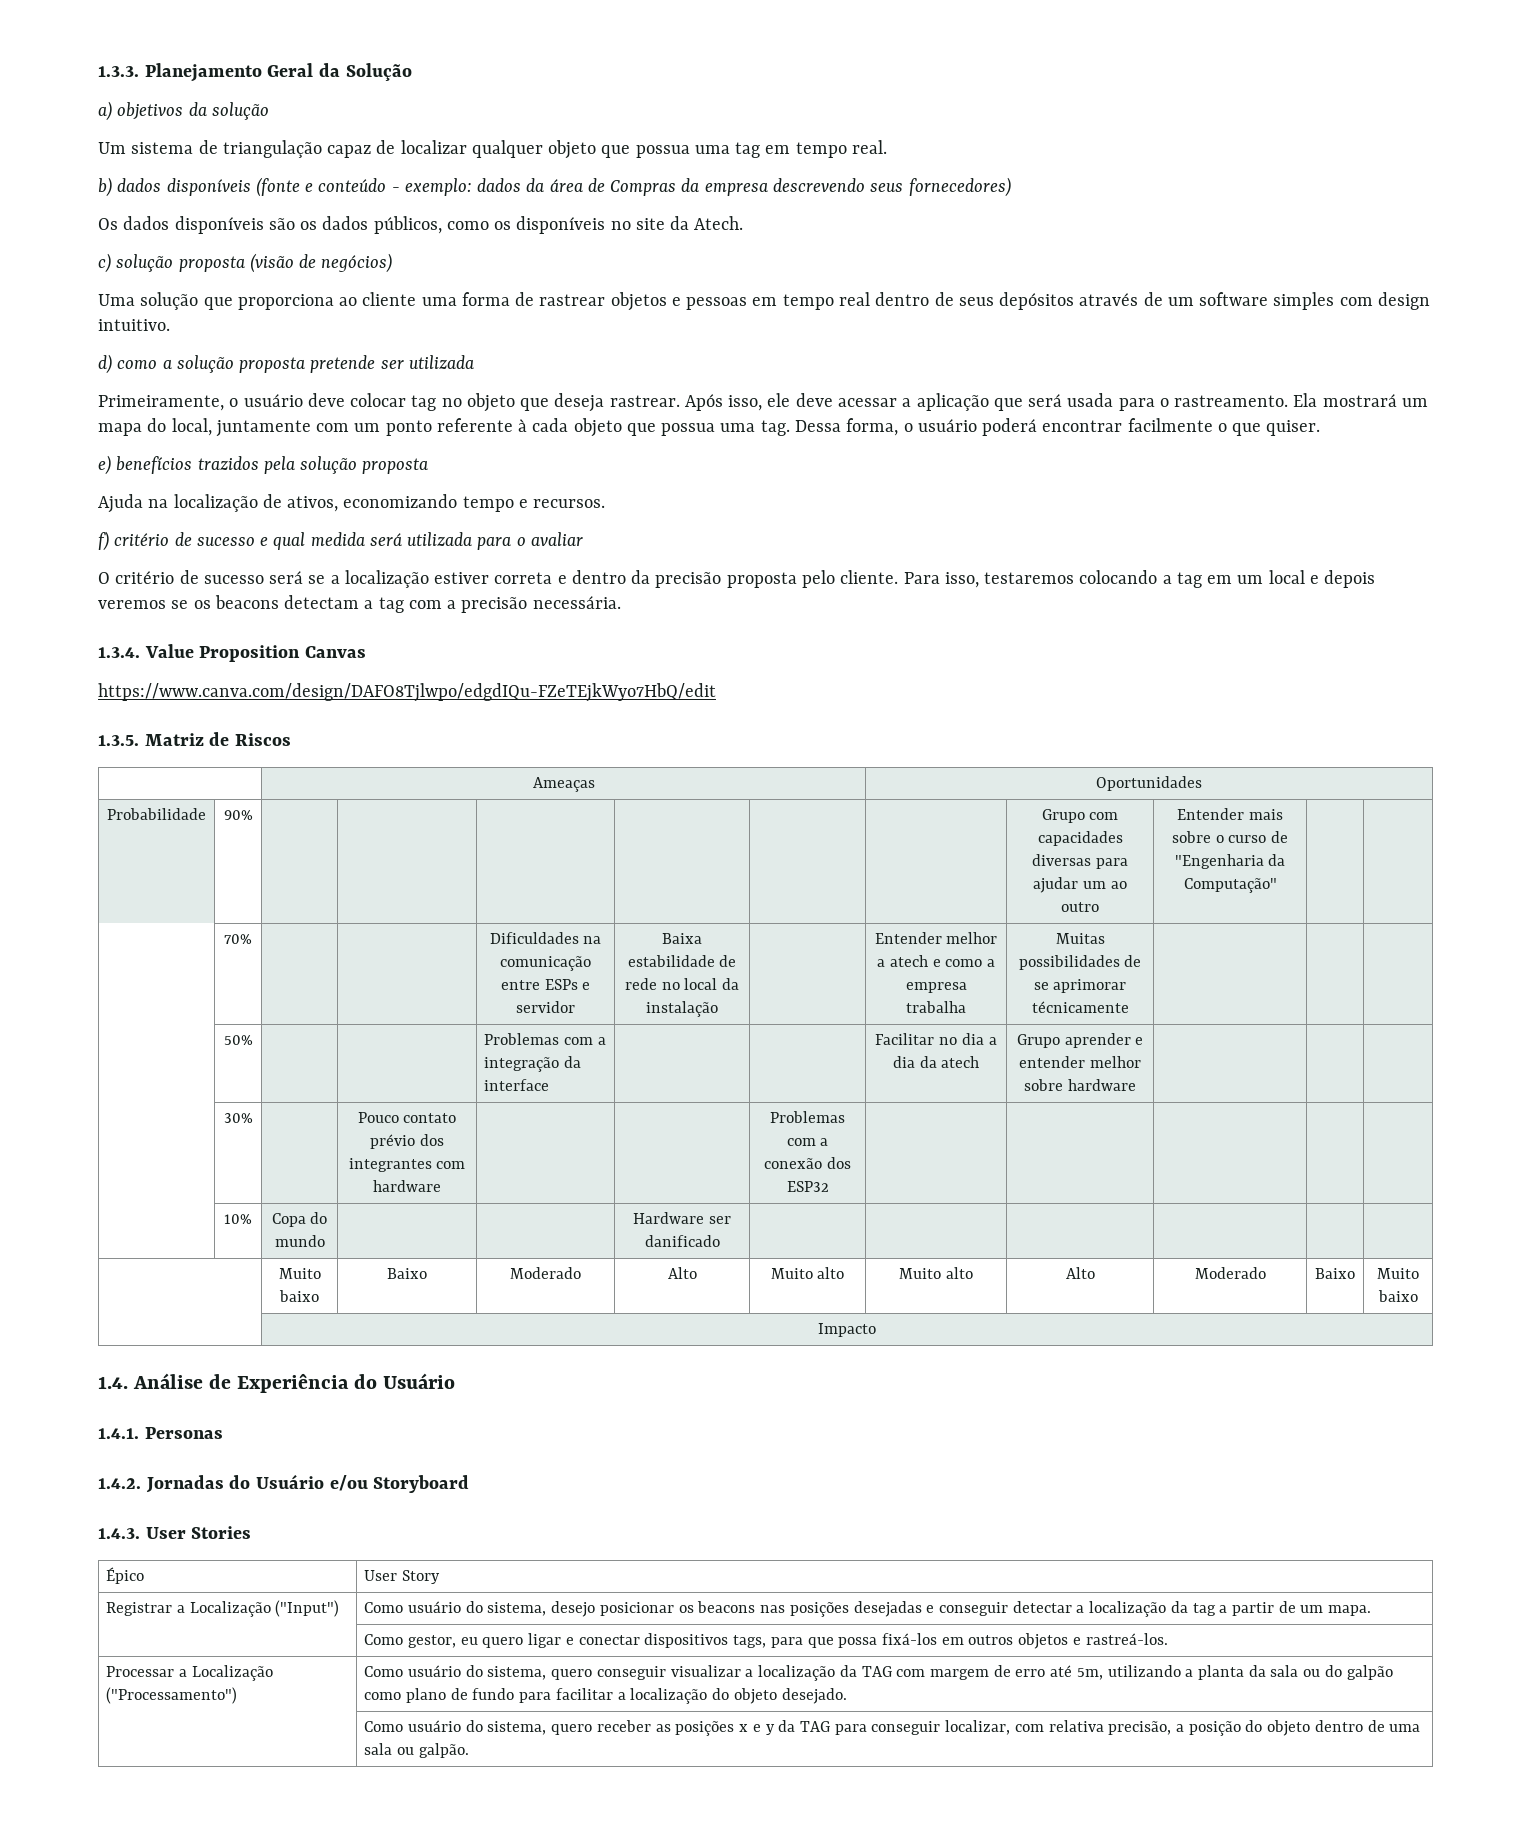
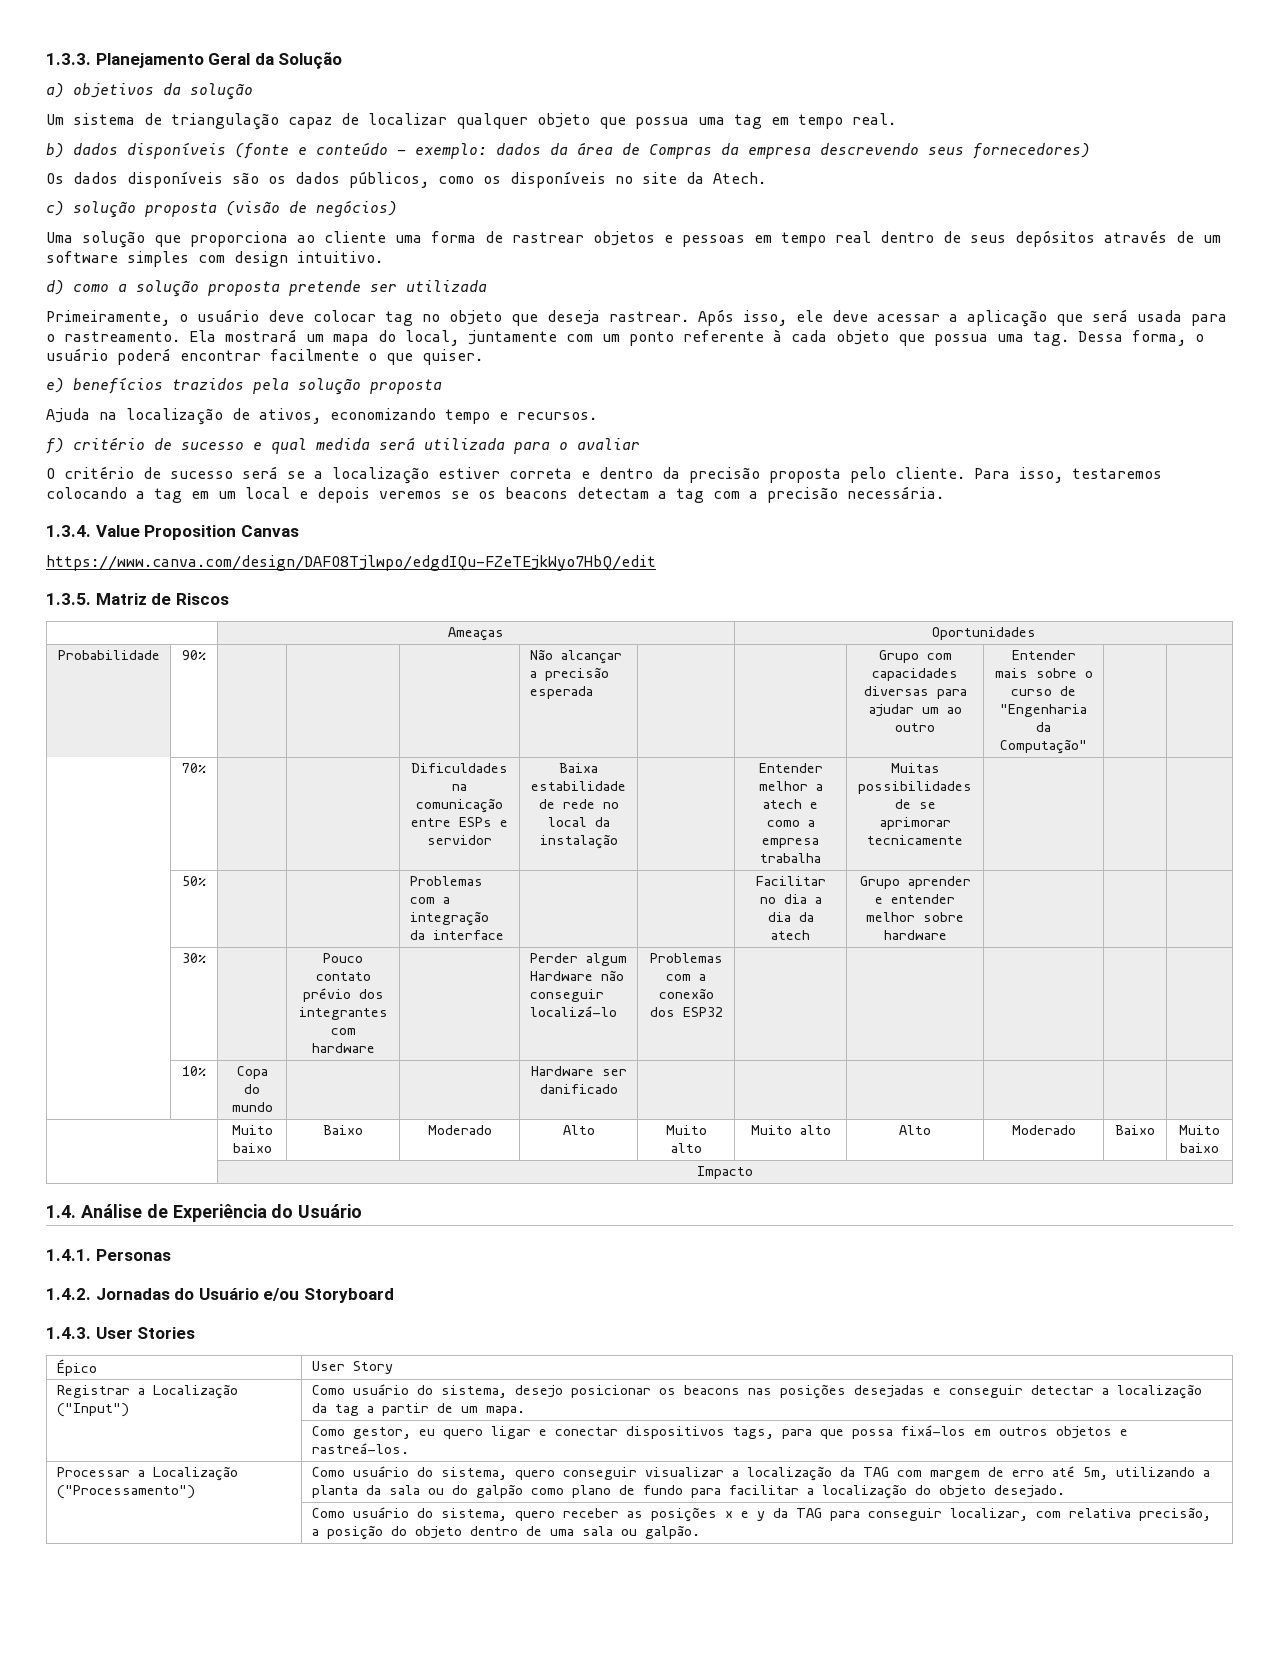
- Probabilidade | 90% | | | | | | | Grupo com capacidades diversas para ajudar um ao outro | Entender mais sobre o curso de "Engenharia da Computação" | |
+ Probabilidade | 90% | | | | Não alcançar a precisão esperada | | | Grupo com capacidades diversas para ajudar um ao outro | Entender mais sobre o curso de "Engenharia da Computação" | |
- | 70% | | | Dificuldades na comunicação entre ESPs e servidor | Baixa estabilidade de rede no local da instalação | | Entender melhor a atech e como a empresa trabalha | Muitas possibilidades de se aprimorar técnicamente | | |
+ | 70% | | | Dificuldades na comunicação entre ESPs e servidor | Baixa estabilidade de rede no local da instalação | | Entender melhor a atech e como a empresa trabalha | Muitas possibilidades de se aprimorar tecnicamente | | |
- | 30% | | Pouco contato prévio dos integrantes com hardware | | | Problemas com a conexão dos ESP32 | | | | |
+ | 30% | | Pouco contato prévio dos integrantes com hardware | | Perder algum Hardware não conseguir localizá-lo | Problemas com a conexão dos ESP32 | | | | |

